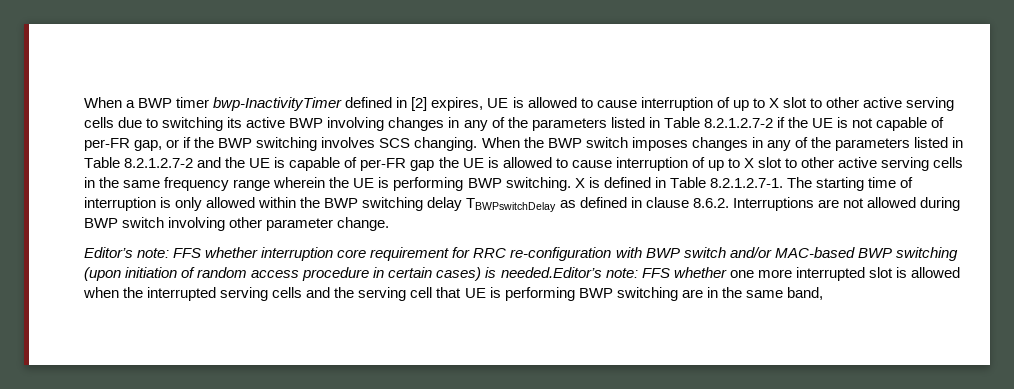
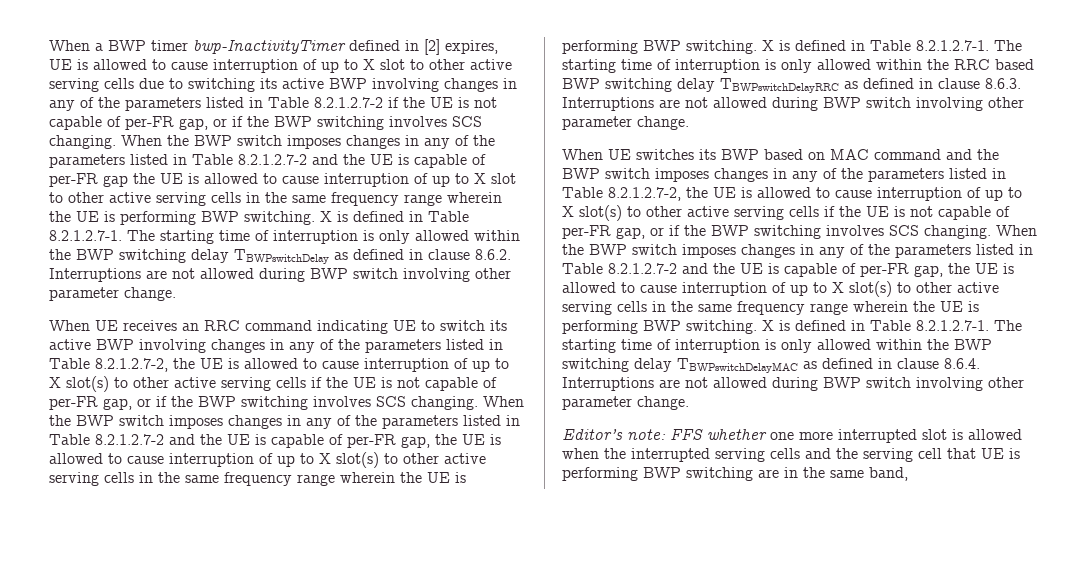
- Editor’s note: FFS whether interruption core requirement for RRC re-configuration with BWP switch and/or MAC-based BWP switching (upon initiation of random access procedure in certain cases) is needed.Editor’s note: FFS whether one more interrupted slot is allowed when the interrupted serving cells and the serving cell that UE is performing BWP switching are in the same band,
+ When UE receives an RRC command indicating UE to switch its active BWP involving changes in any of the parameters listed in Table 8.2.1.2.7-2, the UE is allowed to cause interruption of up to X slot(s) to other active serving cells if the UE is not capable of per-FR gap, or if the BWP switching involves SCS changing. When the BWP switch imposes changes in any of the parameters listed in Table 8.2.1.2.7-2 and the UE is capable of per-FR gap, the UE is allowed to cause interruption of up to X slot(s) to other active serving cells in the same frequency range wherein the UE is performing BWP switching. X is defined in Table 8.2.1.2.7-1. The starting time of interruption is only allowed within the RRC based BWP switching delay TBWPswitchDelayRRC as defined in clause 8.6.3. Interruptions are not allowed during BWP switch involving other parameter change.
+ When UE switches its BWP based on MAC command and the BWP switch imposes changes in any of the parameters listed in Table 8.2.1.2.7-2, the UE is allowed to cause interruption of up to X slot(s) to other active serving cells if the UE is not capable of per-FR gap, or if the BWP switching involves SCS changing. When the BWP switch imposes changes in any of the parameters listed in Table 8.2.1.2.7-2 and the UE is capable of per-FR gap, the UE is allowed to cause interruption of up to X slot(s) to other active serving cells in the same frequency range wherein the UE is performing BWP switching. X is defined in Table 8.2.1.2.7-1. The starting time of interruption is only allowed within the BWP switching delay TBWPswitchDelayMAC as defined in clause 8.6.4. Interruptions are not allowed during BWP switch involving other parameter change.
+ Editor’s note: FFS whether one more interrupted slot is allowed when the interrupted serving cells and the serving cell that UE is performing BWP switching are in the same band,

